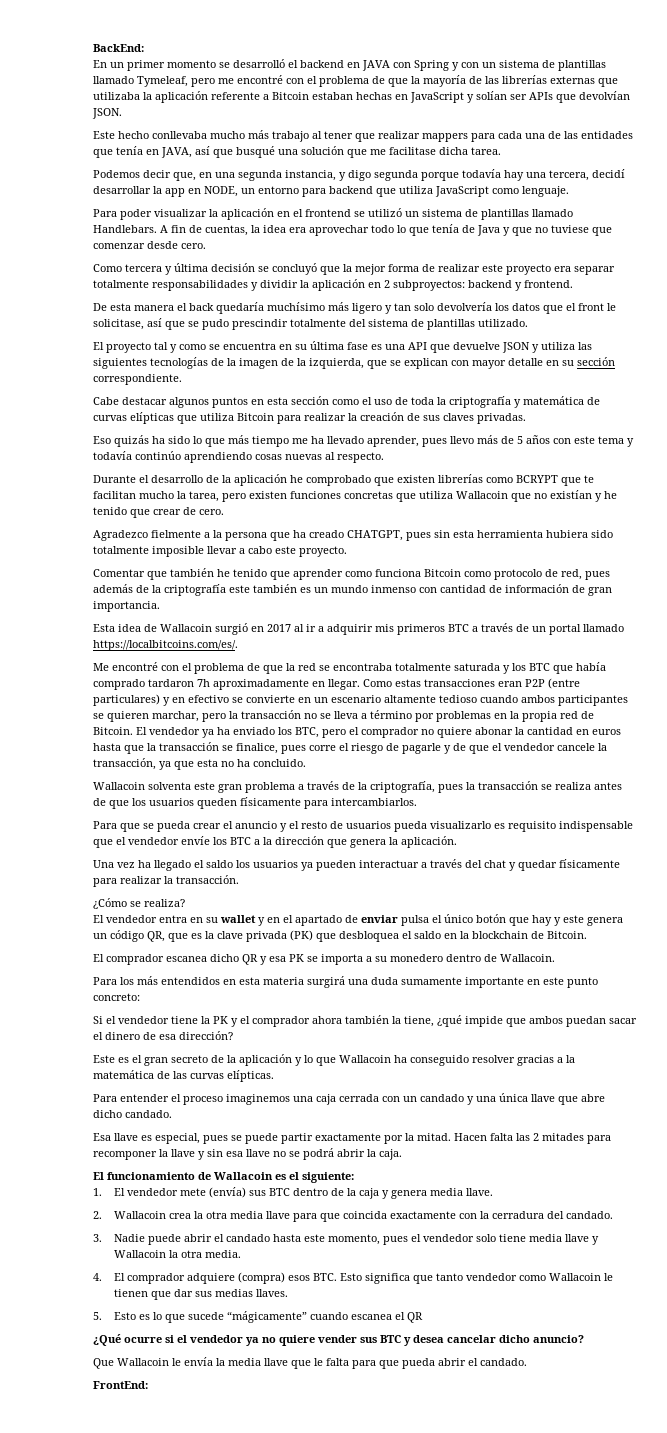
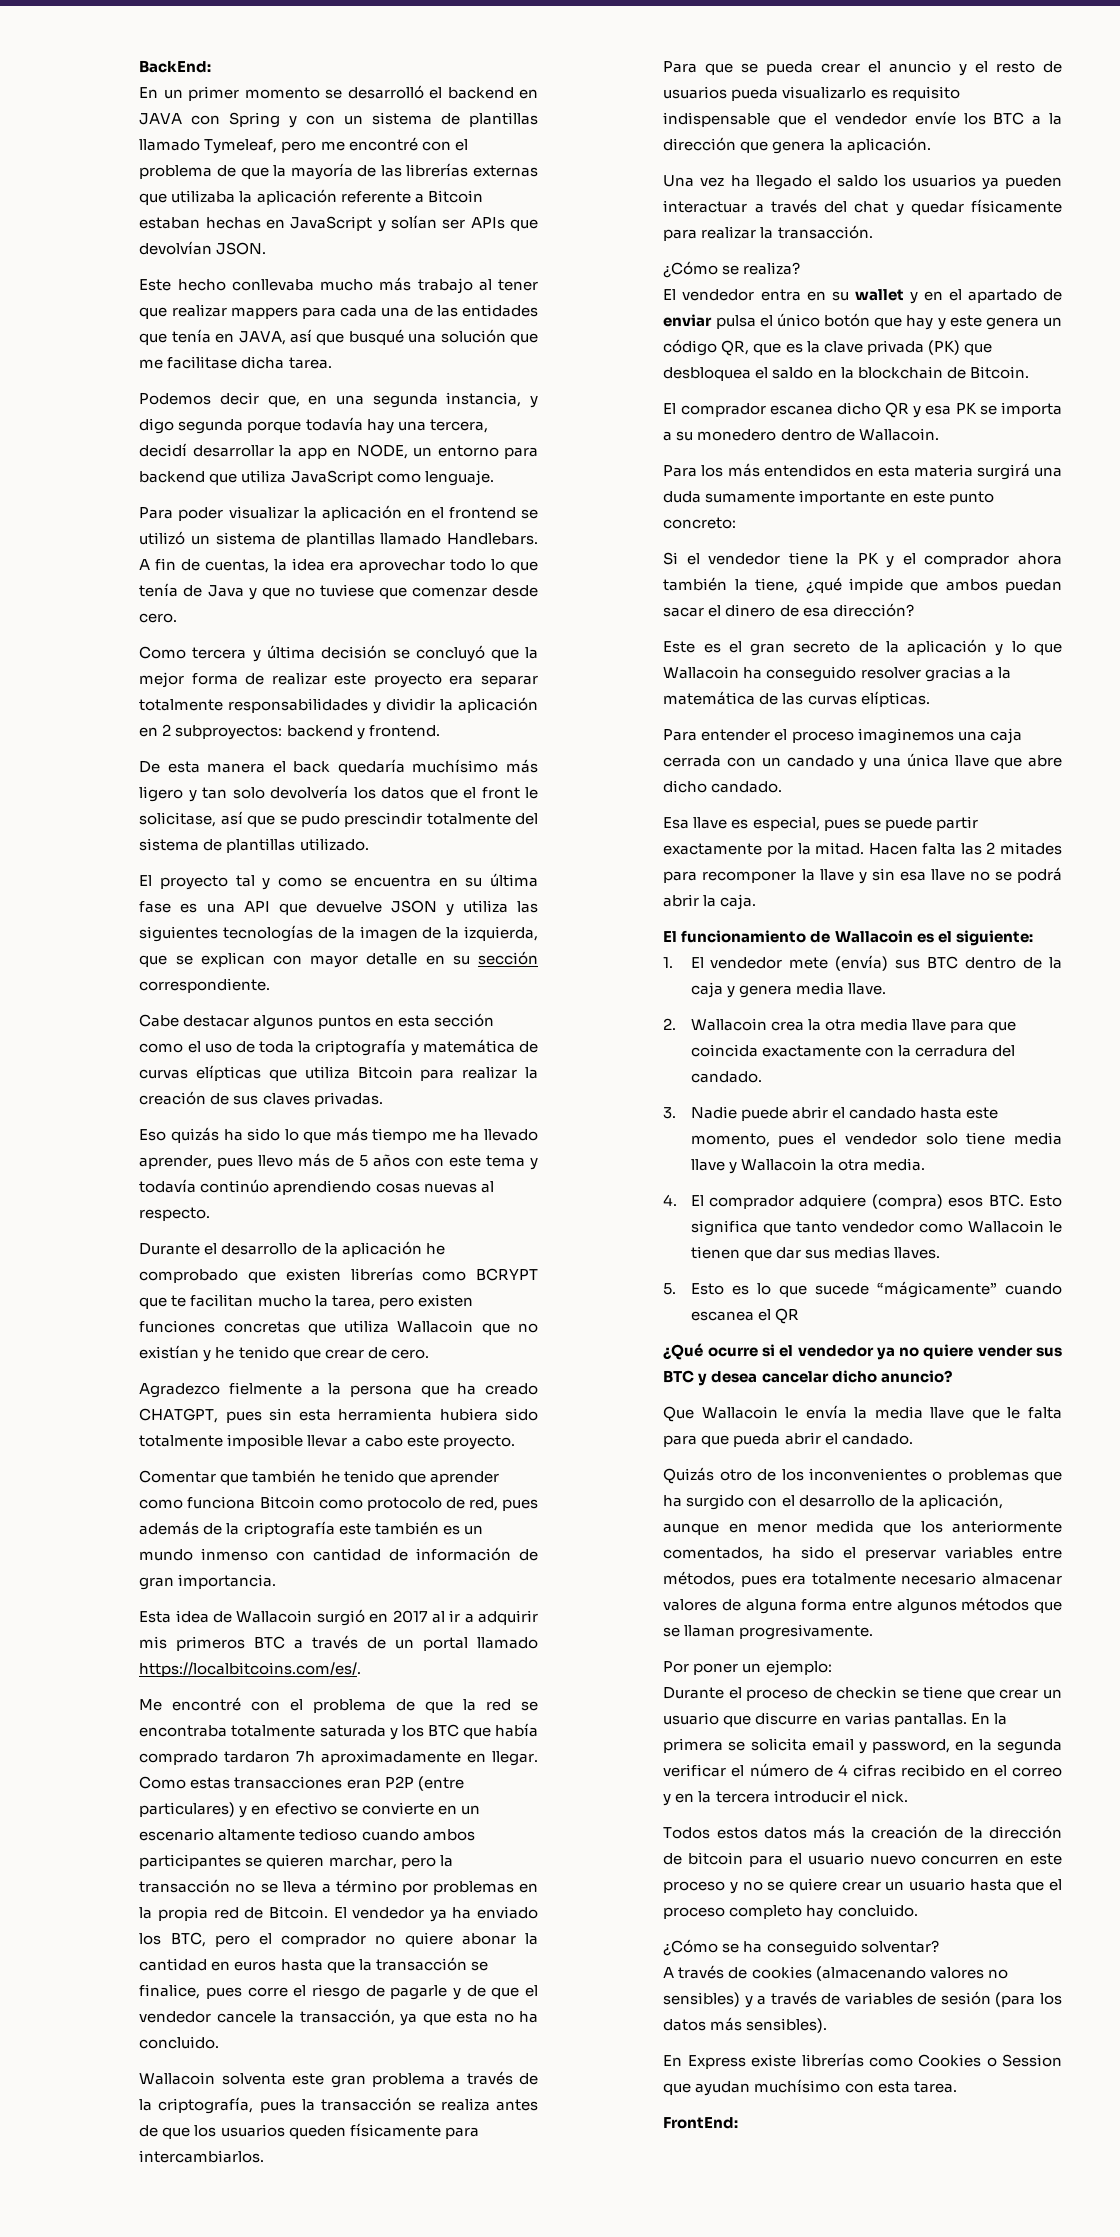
+ Quizás otro de los inconvenientes o problemas que ha surgido con el desarrollo de la aplicación, aunque en menor medida que los anteriormente comentados, ha sido el preservar variables entre métodos, pues era totalmente necesario almacenar valores de alguna forma entre algunos métodos que se llaman progresivamente.
+ Por poner un ejemplo:
+ Durante el proceso de checkin se tiene que crear un usuario que discurre en varias pantallas. En la primera se solicita email y password, en la segunda verificar el número de 4 cifras recibido en el correo y en la tercera introducir el nick.
+ Todos estos datos más la creación de la dirección de bitcoin para el usuario nuevo concurren en este proceso y no se quiere crear un usuario hasta que el proceso completo hay concluido.
+ ¿Cómo se ha conseguido solventar?
+ A través de cookies (almacenando valores no sensibles) y a través de variables de sesión (para los datos más sensibles).
+ En Express existe librerías como Cookies o Session que ayudan muchísimo con esta tarea.

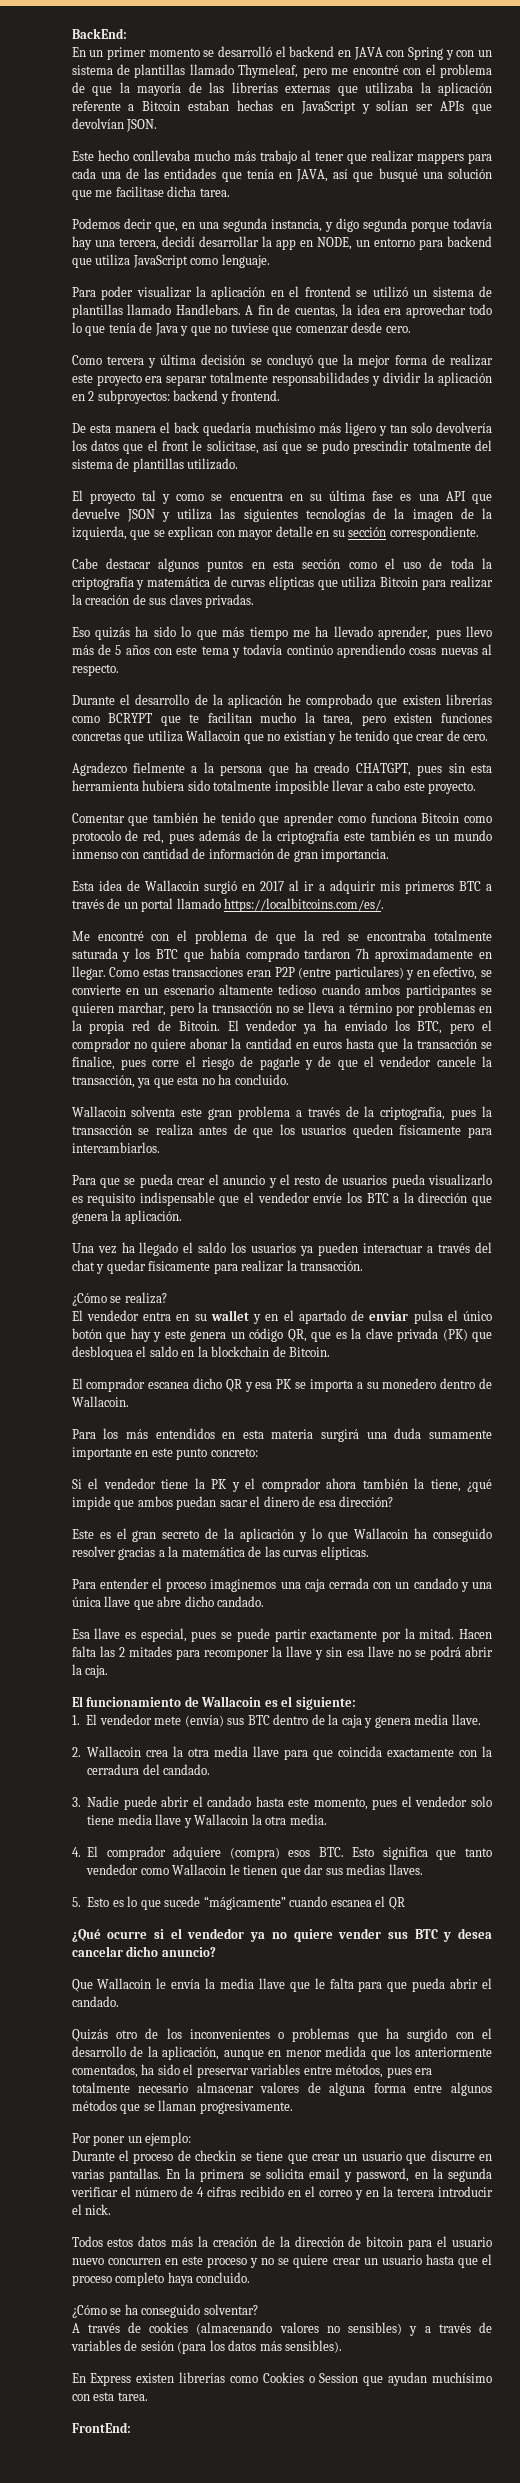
- En un primer momento se desarrolló el backend en JAVA con Spring y con un sistema de plantillas llamado Tymeleaf, pero me encontré con el problema de que la mayoría de las librerías externas que utilizaba la aplicación referente a Bitcoin estaban hechas en JavaScript y solían ser APIs que devolvían JSON.
+ En un primer momento se desarrolló el backend en JAVA con Spring y con un sistema de plantillas llamado Thymeleaf, pero me encontré con el problema de que la mayoría de las librerías externas que utilizaba la aplicación referente a Bitcoin estaban hechas en JavaScript y solían ser APIs que devolvían JSON.
- Como estas transacciones eran P2P (entre particulares) y en efectivo se convierte en un escenario altamente tedioso cuando ambos participantes se quieren marchar, pero la transacción no se lleva a término por problemas en la propia red de Bitcoin.
+ Como estas transacciones eran P2P (entre particulares) y en efectivo, se convierte en un escenario altamente tedioso cuando ambos participantes se quieren marchar, pero la transacción no se lleva a término por problemas en la propia red de Bitcoin.
- Todos estos datos más la creación de la dirección de bitcoin para el usuario nuevo concurren en este proceso y no se quiere crear un usuario hasta que el proceso completo hay concluido.
+ Todos estos datos más la creación de la dirección de bitcoin para el usuario nuevo concurren en este proceso y no se quiere crear un usuario hasta que el proceso completo haya concluido.
- En Express existe librerías como Cookies o Session que ayudan muchísimo con esta tarea.
+ En Express existen librerías como Cookies o Session que ayudan muchísimo con esta tarea.

